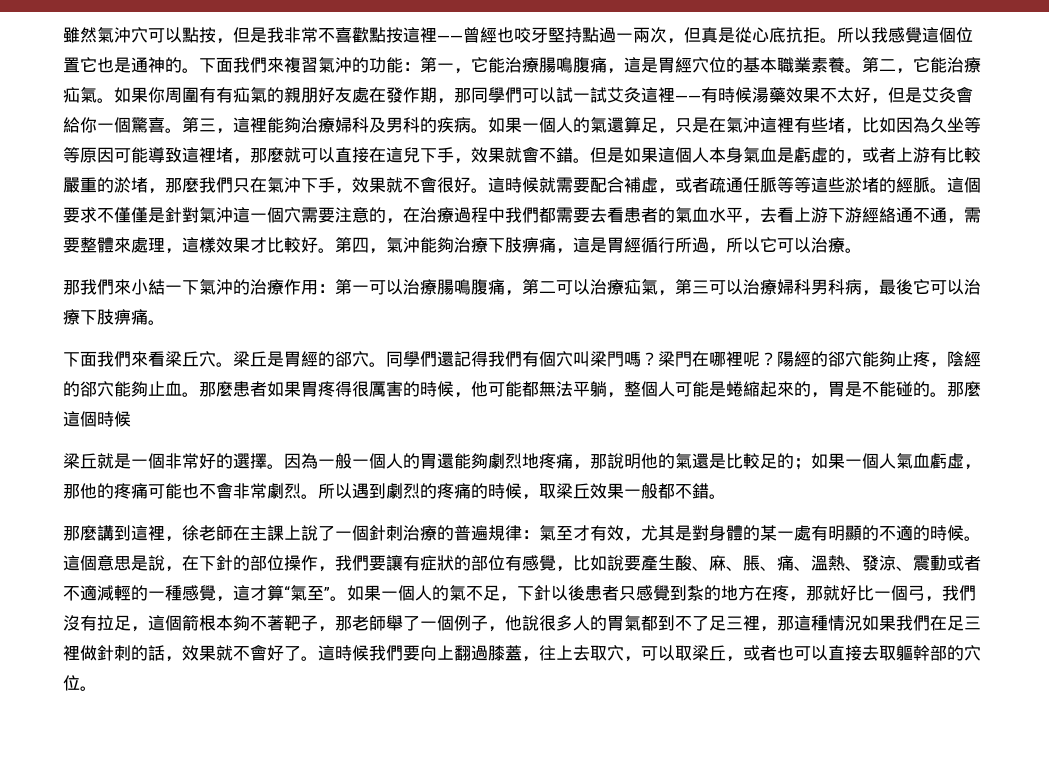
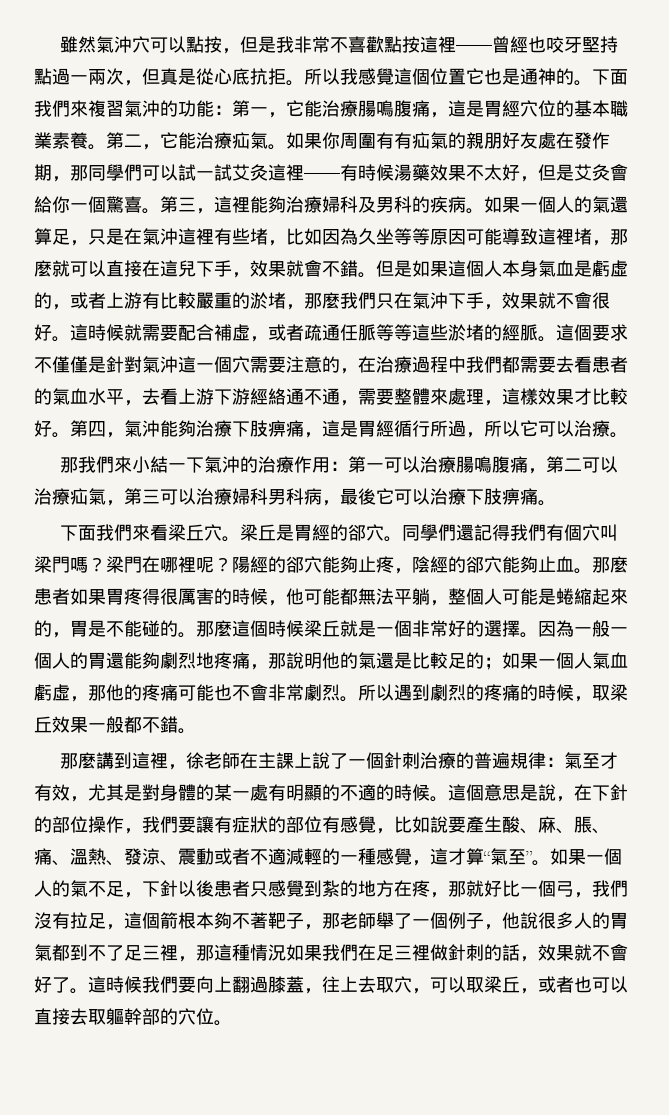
- 那麼這個時候
- 梁丘就是一個非常好的選擇。
+ 那麼這個時候梁丘就是一個非常好的選擇。

